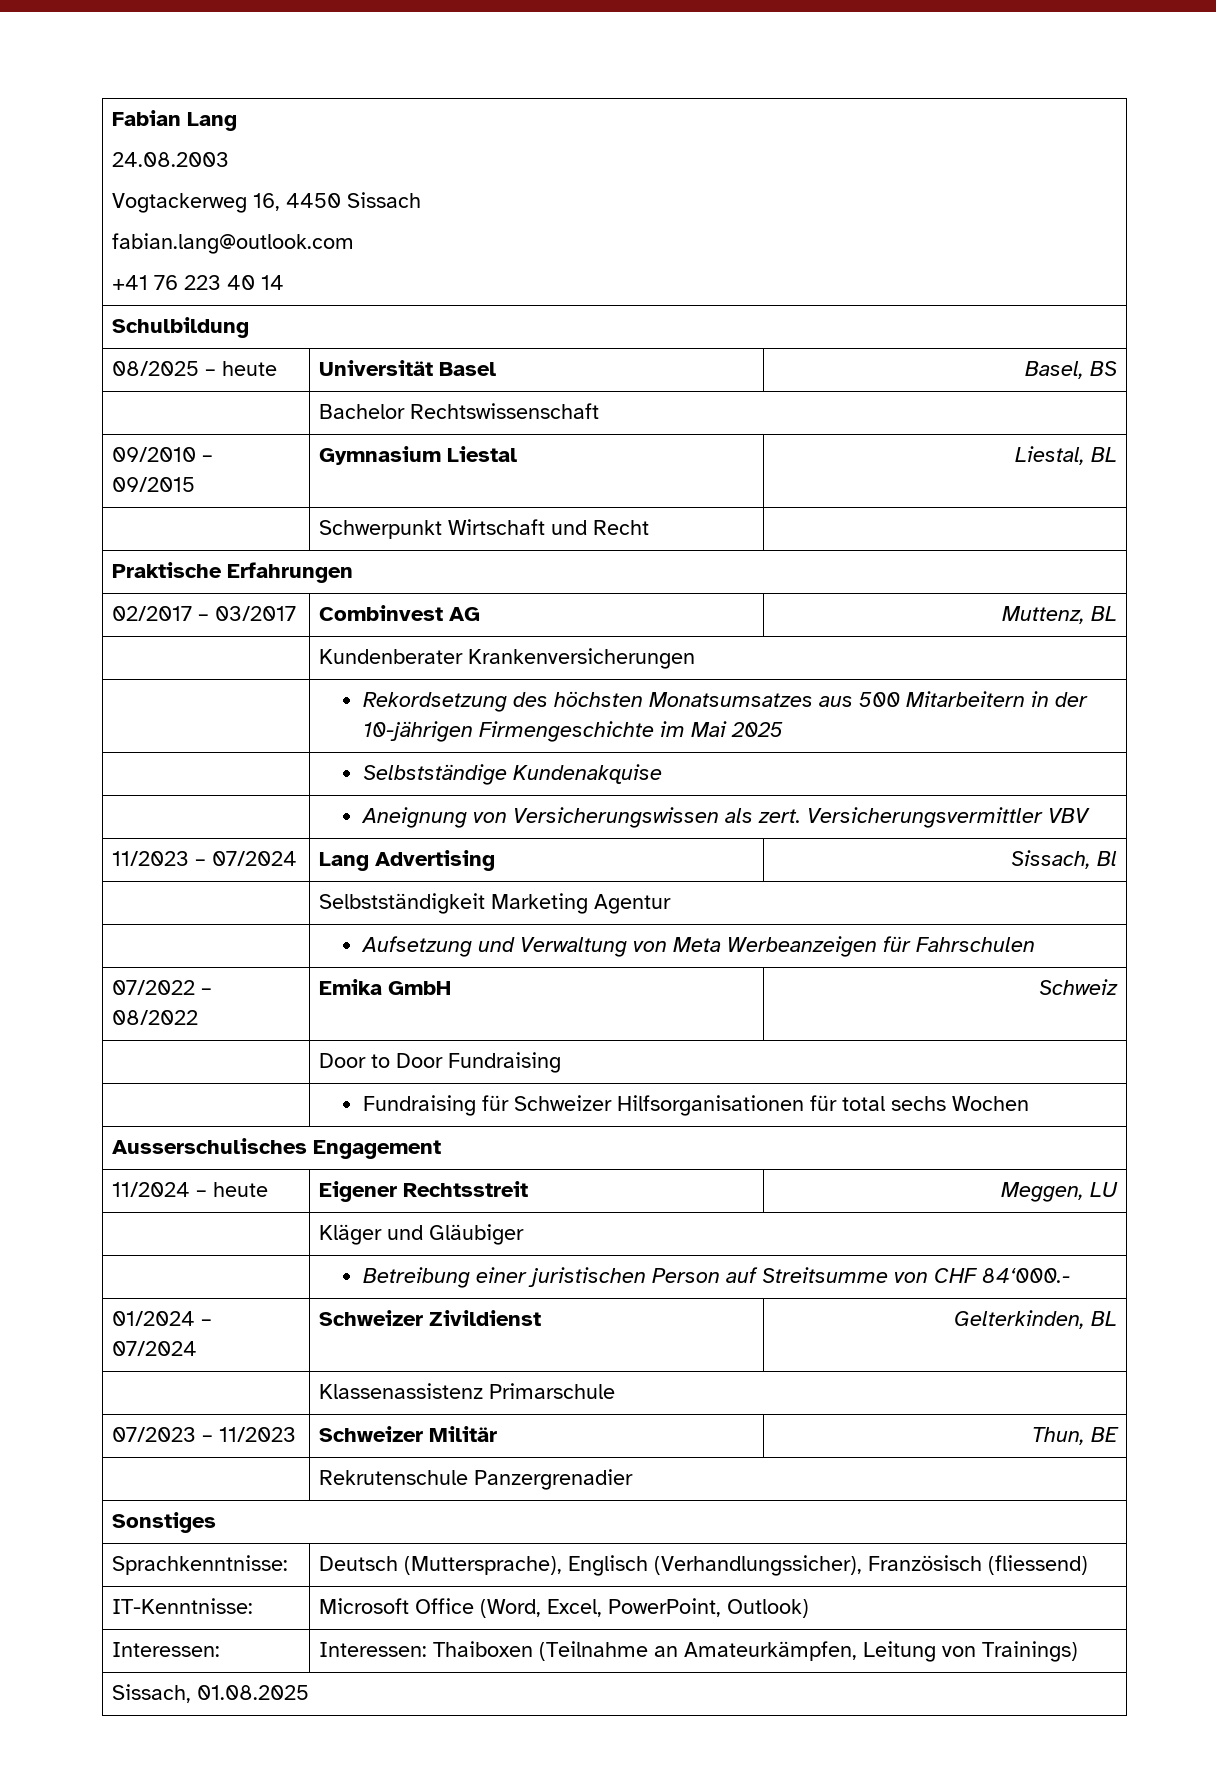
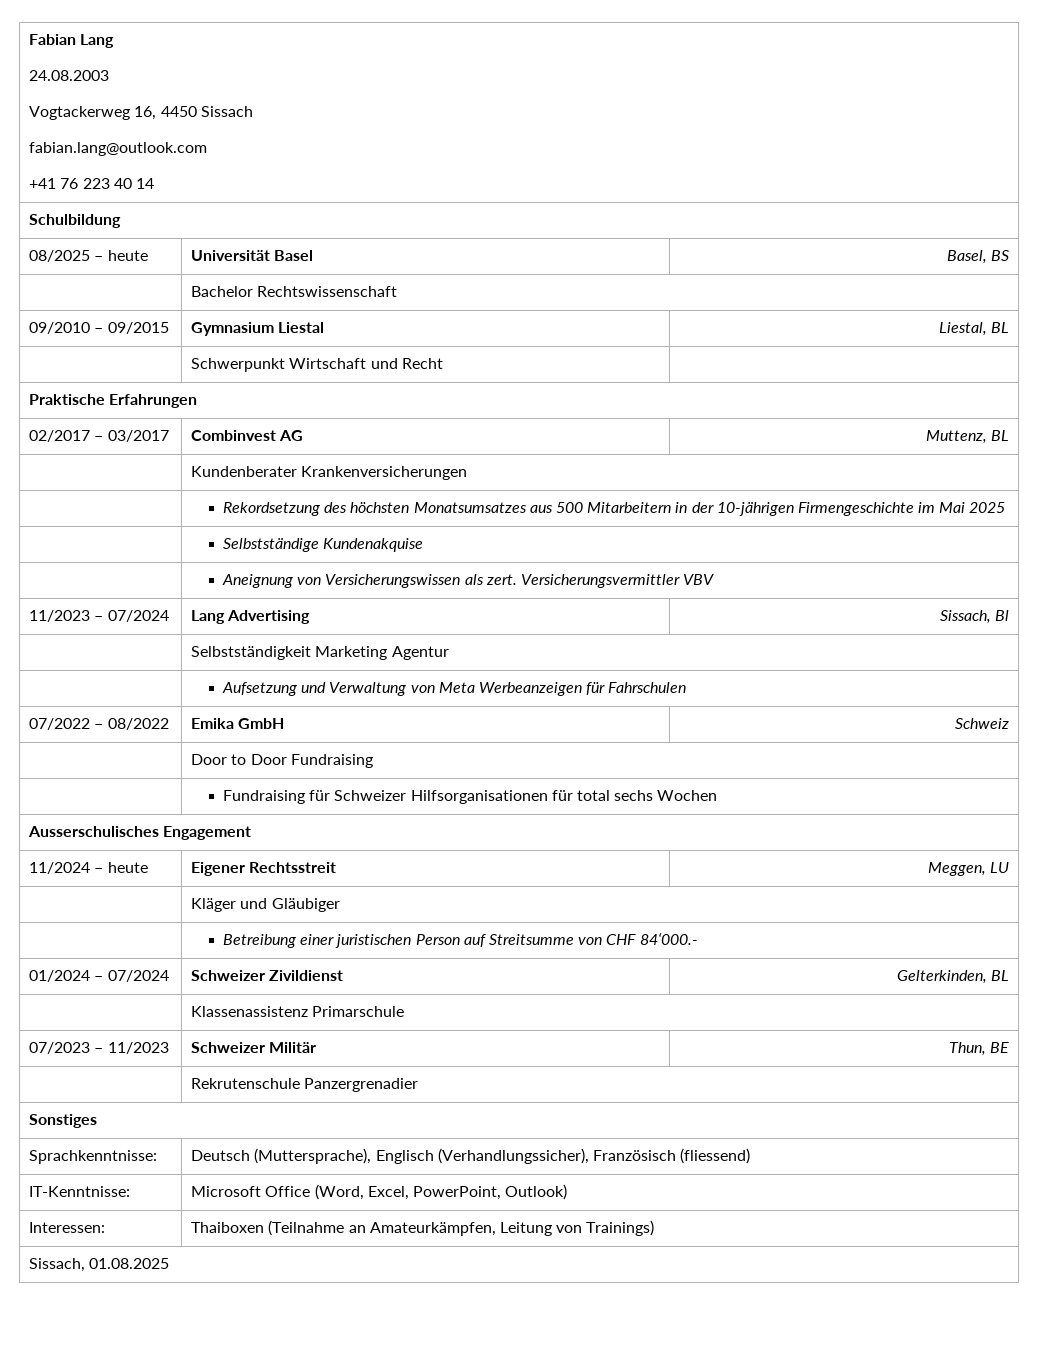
- Interessen: | Interessen: Thaiboxen (Teilnahme an Amateurkämpfen, Leitung von Trainings)
+ Interessen: | Thaiboxen (Teilnahme an Amateurkämpfen, Leitung von Trainings)

